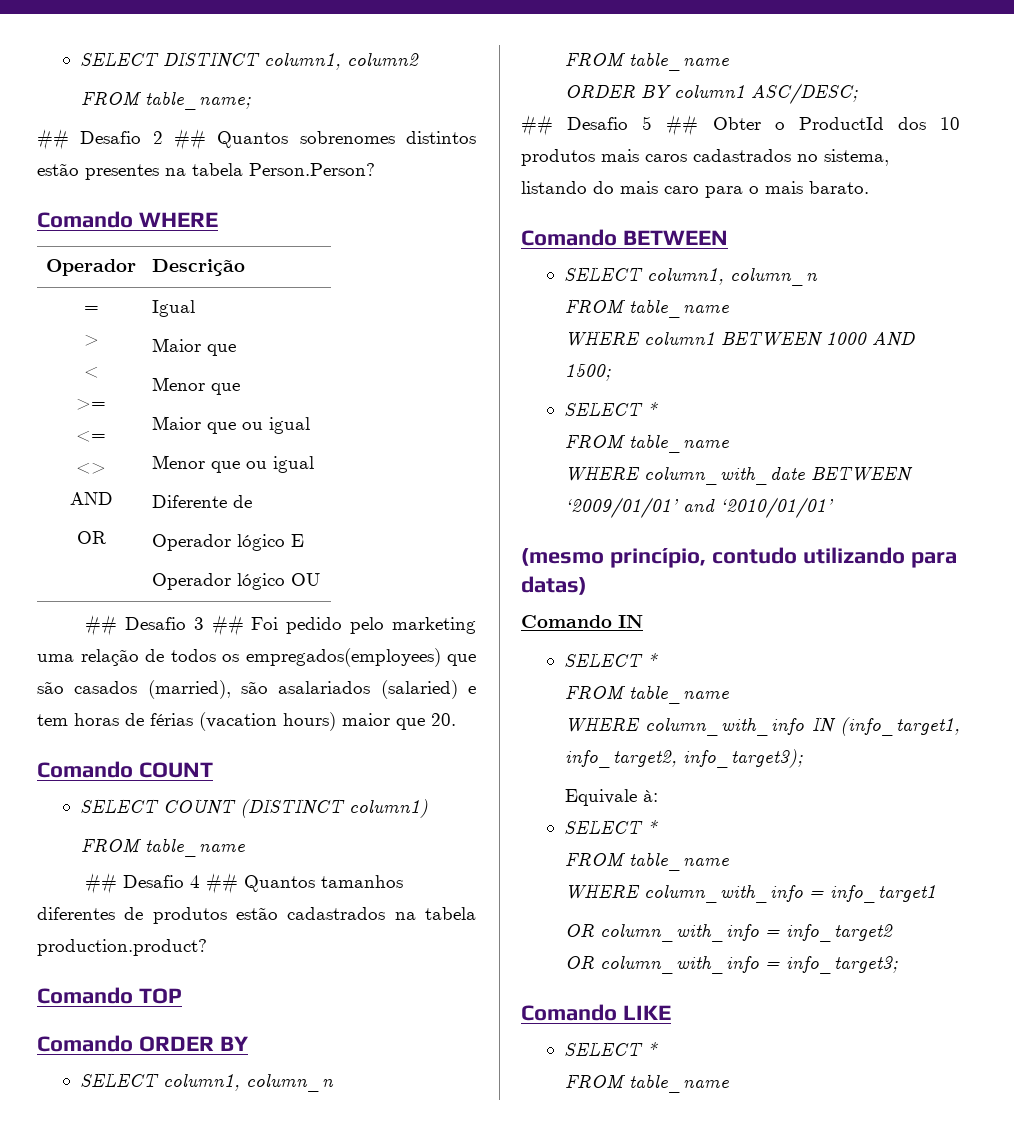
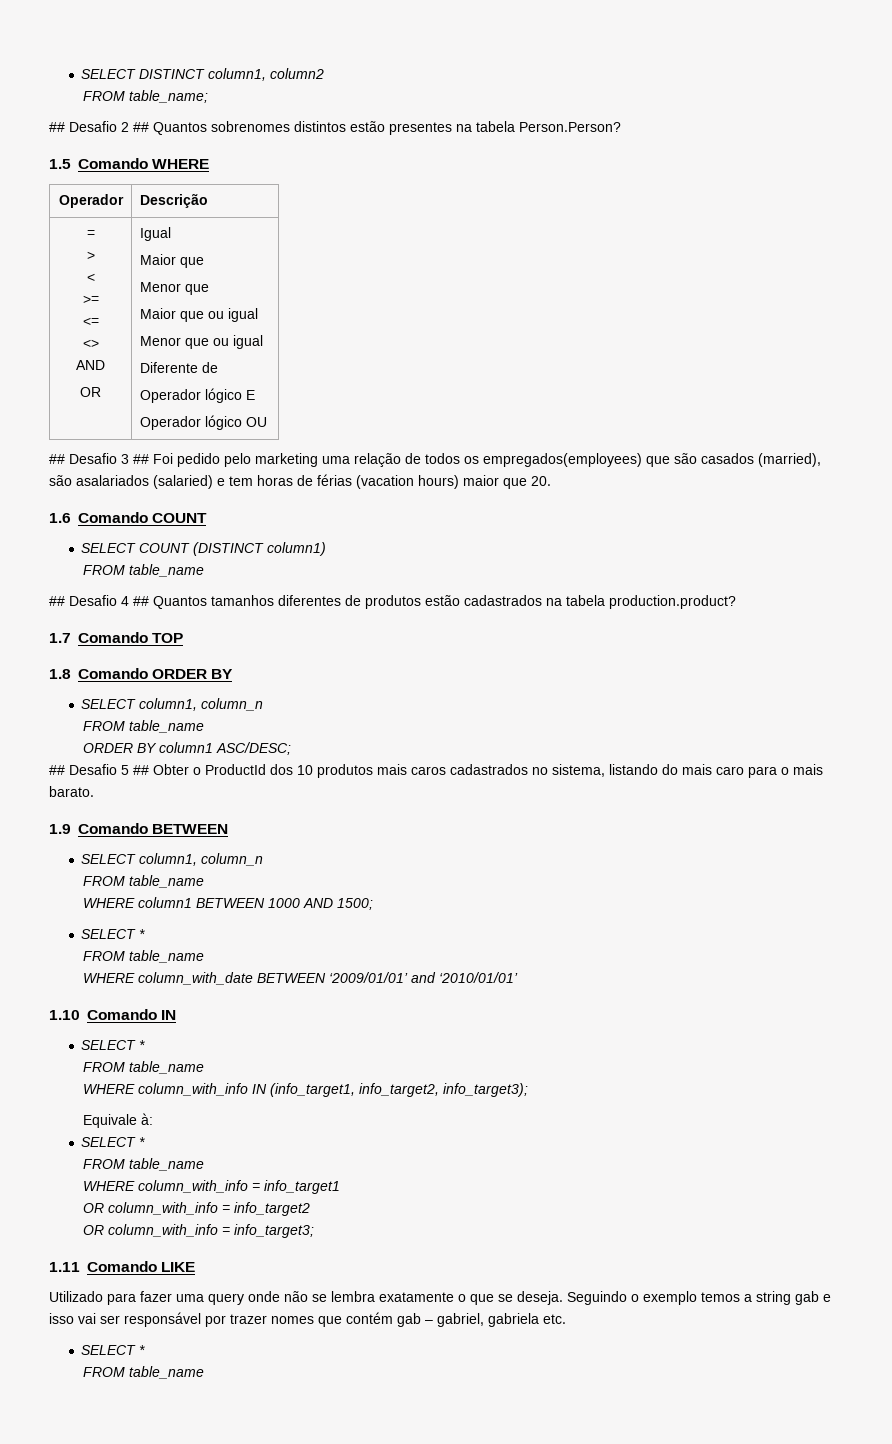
- Comando WHERE
+ 1.5 Comando WHERE
- Comando COUNT
+ 1.6 Comando COUNT
- Comando TOP
+ 1.7 Comando TOP
- Comando ORDER BY
+ 1.8 Comando ORDER BY
- Comando BETWEEN
+ 1.9 Comando BETWEEN
- (mesmo princípio, contudo utilizando para datas)
- Comando IN
+ 1.10 Comando IN
- Comando LIKE
+ 1.11 Comando LIKE
+ Utilizado para fazer uma query onde não se lembra exatamente o que se deseja. Seguindo o exemplo temos a string gab e isso vai ser responsável por trazer nomes que contém gab – gabriel, gabriela etc.

